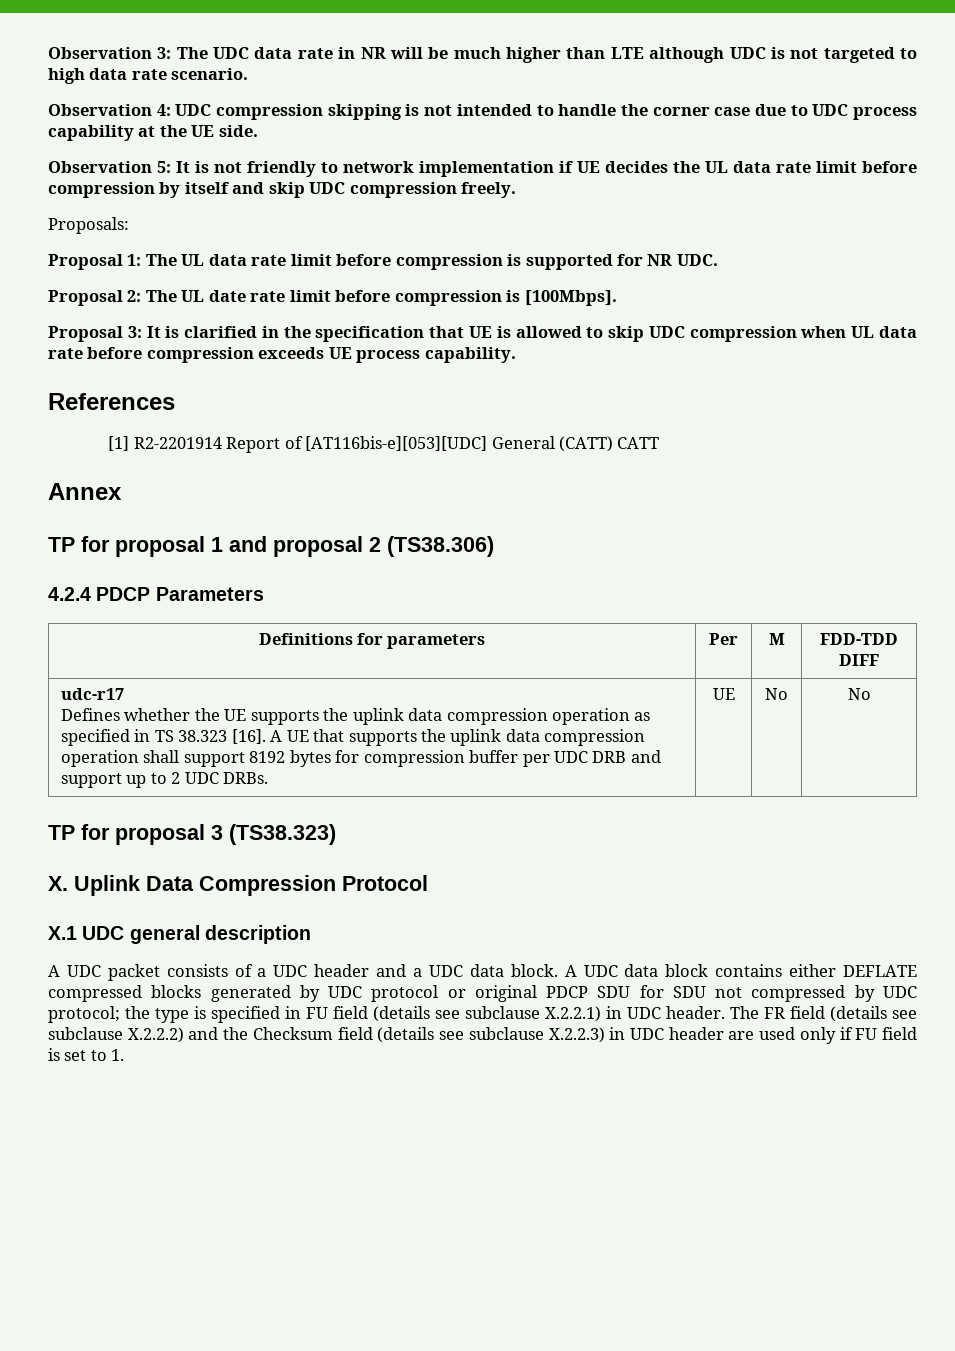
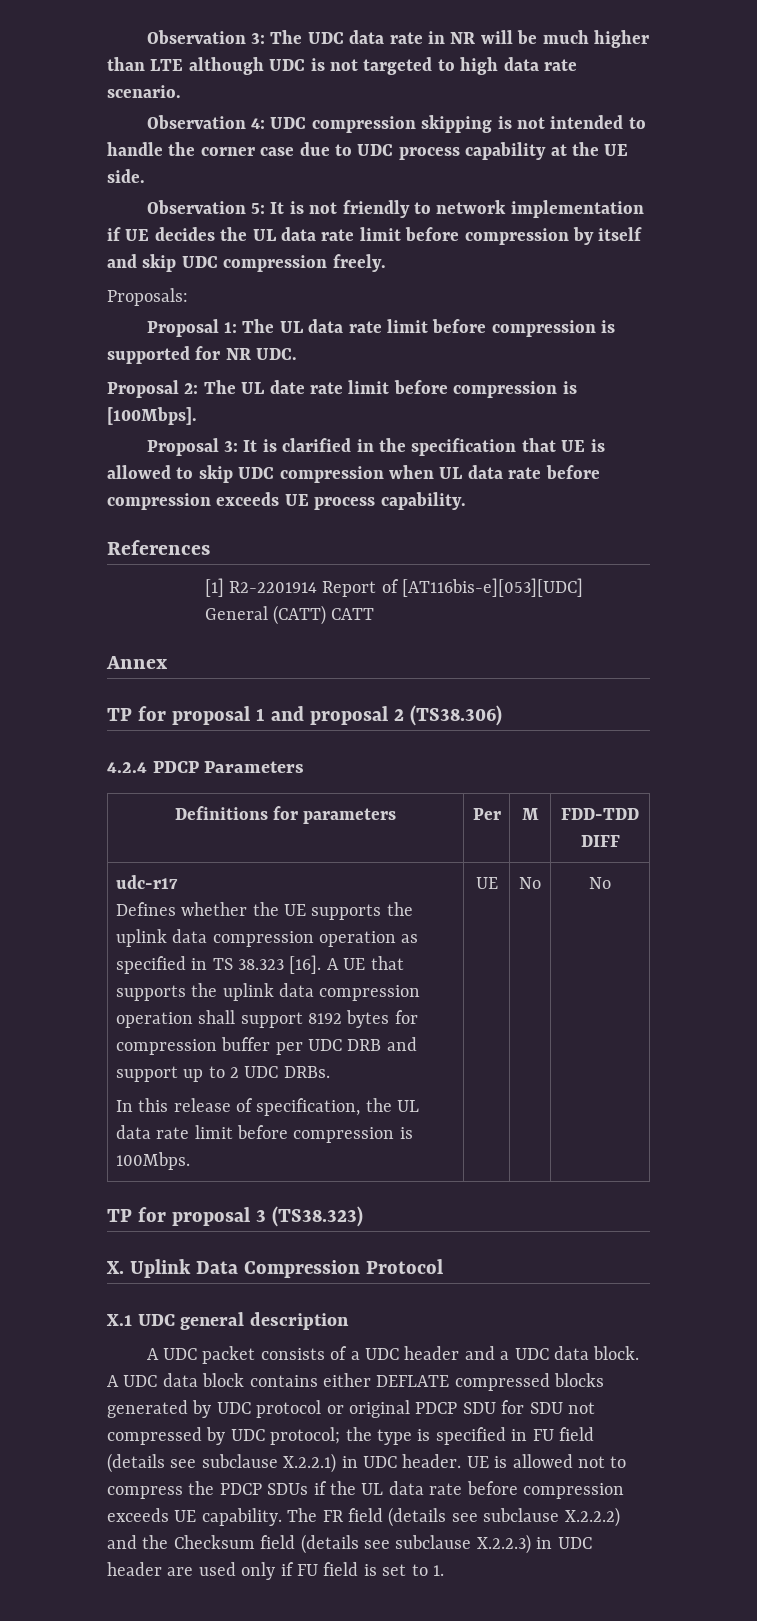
+ In this release of specification, the UL data rate limit before compression is 100Mbps.
+ UE is allowed not to compress the PDCP SDUs if the UL data rate before compression exceeds UE capability.

